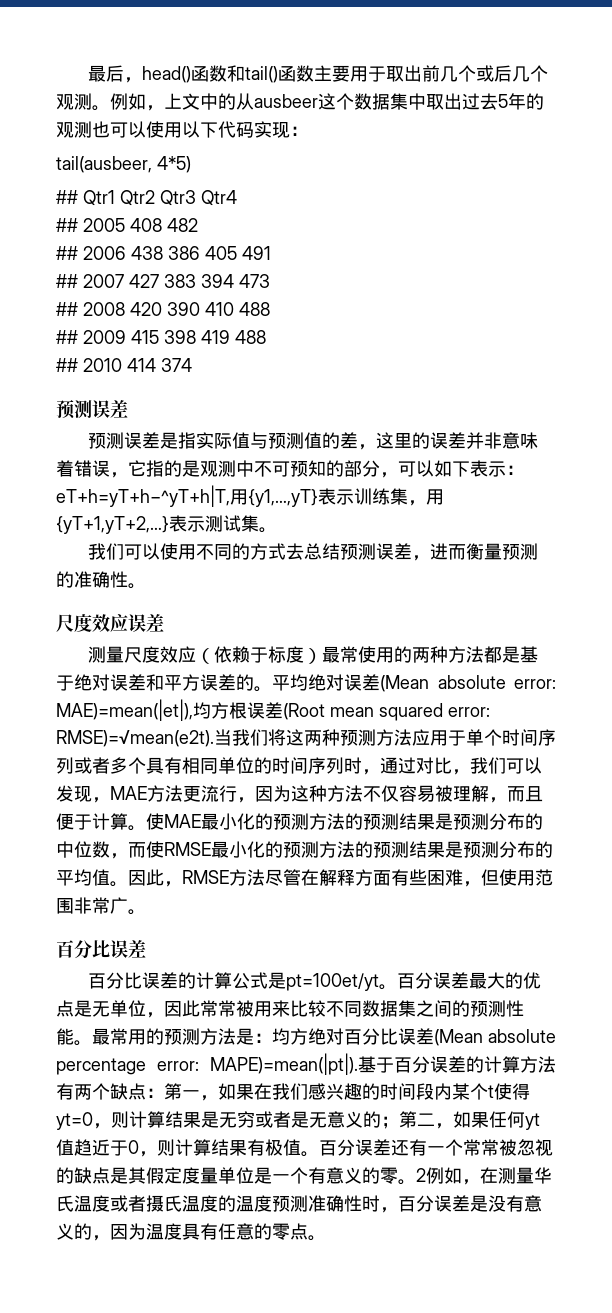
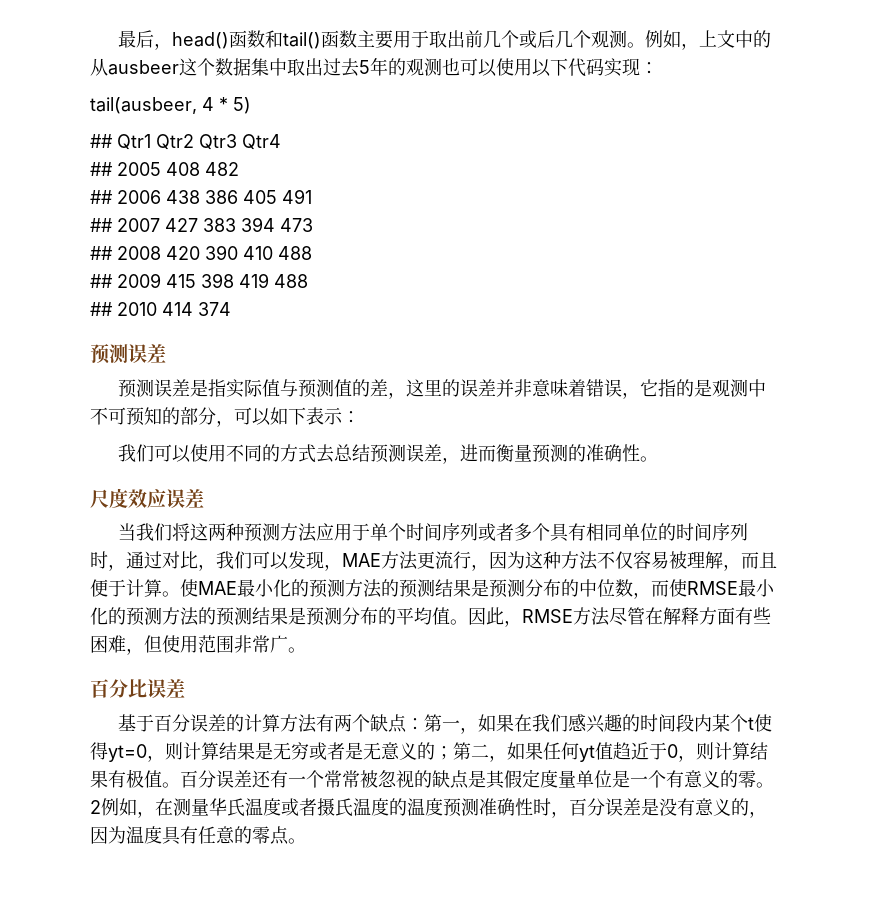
- tail(ausbeer, 4*5)
+ tail(ausbeer, 4 * 5)
- 预测误差是指实际值与预测值的差，这里的误差并非意味着错误，它指的是观测中不可预知的部分，可以如下表示：eT+h=yT+h−^yT+h|T,用{y1,…,yT}表示训练集，用{yT+1,yT+2,…}表示测试集。
+ 预测误差是指实际值与预测值的差，这里的误差并非意味着错误，它指的是观测中不可预知的部分，可以如下表示：
- 测量尺度效应（依赖于标度）最常使用的两种方法都是基于绝对误差和平方误差的。平均绝对误差(Mean absolute error: MAE)=mean(|et|),均方根误差(Root mean squared error: RMSE)=√mean(e2t).
- 百分比误差的计算公式是pt=100et/yt。百分误差最大的优点是无单位，因此常常被用来比较不同数据集之间的预测性能。最常用的预测方法是：均方绝对百分比误差(Mean absolute percentage error: MAPE)=mean(|pt|).

